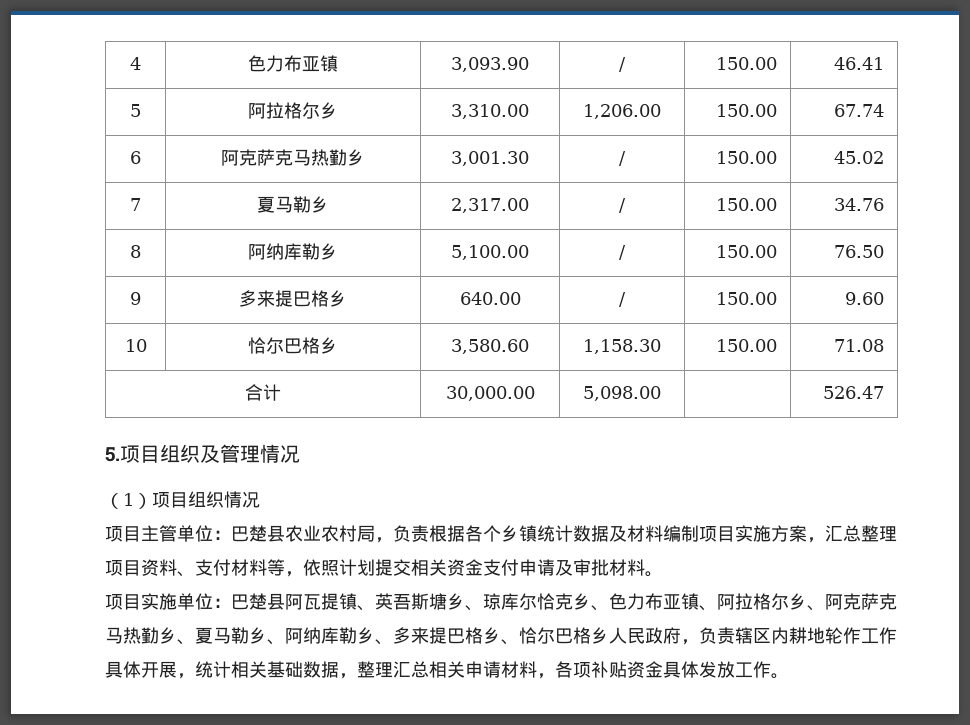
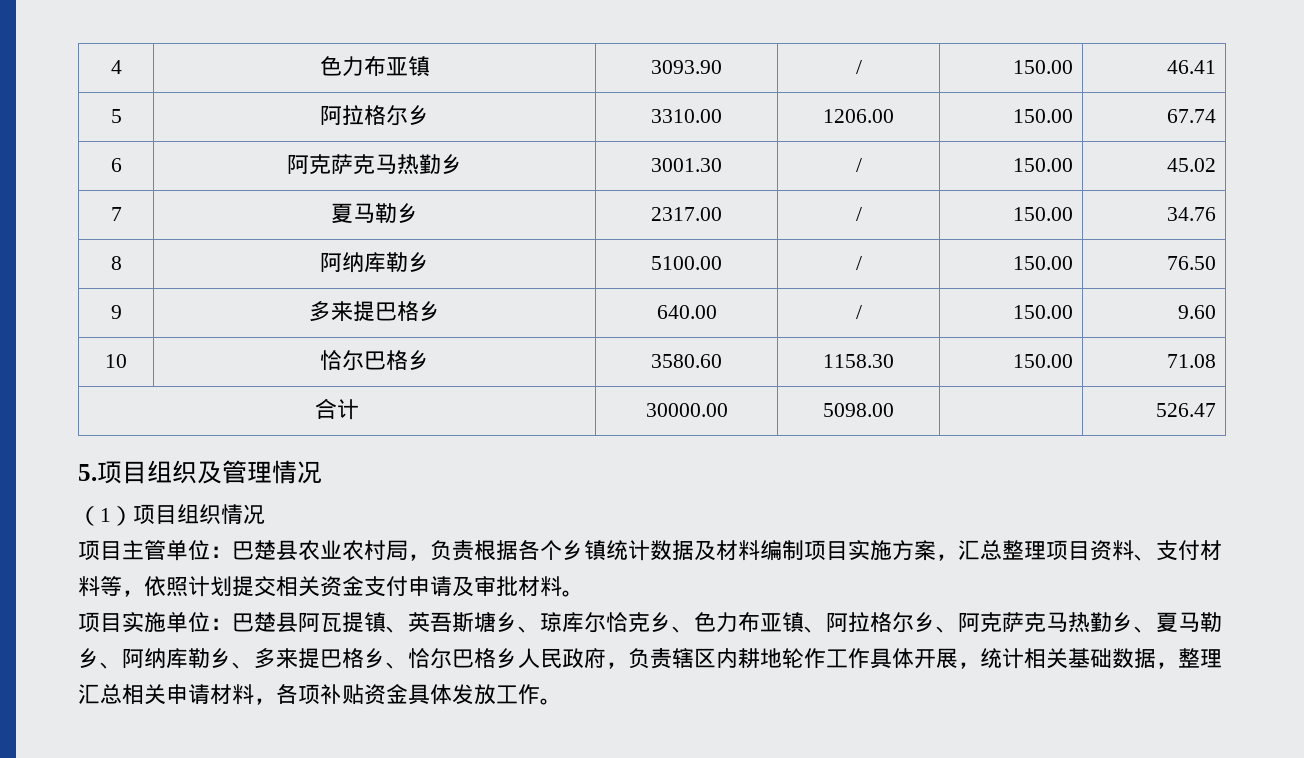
- 4 | 色力布亚镇 | 3,093.90 | / | 150.00 | 46.41
+ 4 | 色力布亚镇 | 3093.90 | / | 150.00 | 46.41
- 5 | 阿拉格尔乡 | 3,310.00 | 1,206.00 | 150.00 | 67.74
+ 5 | 阿拉格尔乡 | 3310.00 | 1206.00 | 150.00 | 67.74
- 6 | 阿克萨克马热勤乡 | 3,001.30 | / | 150.00 | 45.02
+ 6 | 阿克萨克马热勤乡 | 3001.30 | / | 150.00 | 45.02
- 7 | 夏马勒乡 | 2,317.00 | / | 150.00 | 34.76
+ 7 | 夏马勒乡 | 2317.00 | / | 150.00 | 34.76
- 8 | 阿纳库勒乡 | 5,100.00 | / | 150.00 | 76.50
+ 8 | 阿纳库勒乡 | 5100.00 | / | 150.00 | 76.50
- 10 | 恰尔巴格乡 | 3,580.60 | 1,158.30 | 150.00 | 71.08
+ 10 | 恰尔巴格乡 | 3580.60 | 1158.30 | 150.00 | 71.08
- 合计 | 30,000.00 | 5,098.00 | | 526.47
+ 合计 | 30000.00 | 5098.00 | | 526.47

